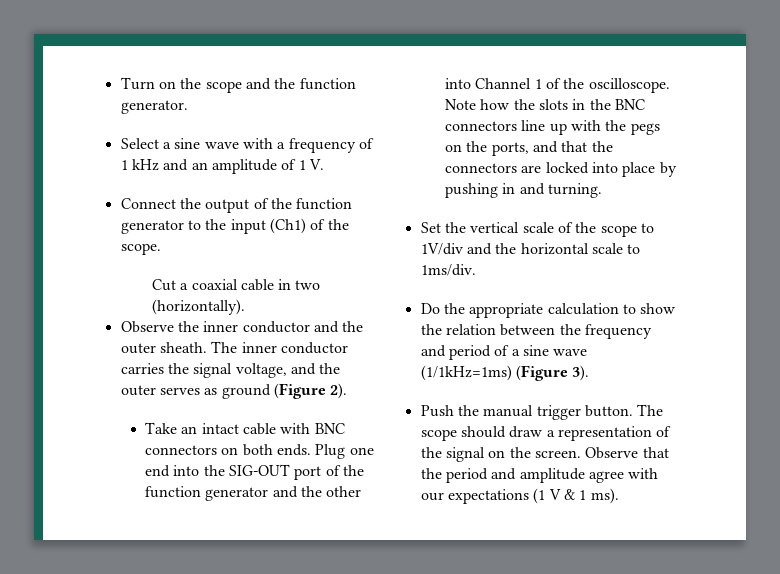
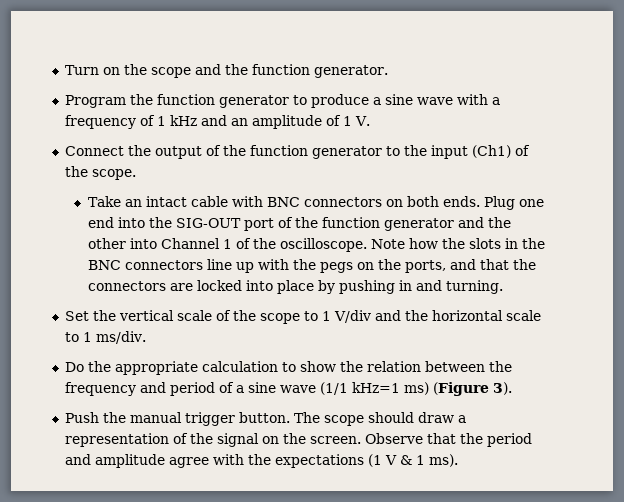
- Select a sine wave with a frequency of 1 kHz and an amplitude of 1 V.
+ Program the function generator to produce a sine wave with a frequency of 1 kHz and an amplitude of 1 V.
- Cut a coaxial cable in two (horizontally).
- Observe the inner conductor and the outer sheath. The inner conductor carries the signal voltage, and the outer serves as ground (Figure 2).
- Set the vertical scale of the scope to 1V/div and the horizontal scale to 1ms/div.
+ Set the vertical scale of the scope to 1 V/div and the horizontal scale to 1 ms/div.
- Do the appropriate calculation to show the relation between the frequency and period of a sine wave (1/1kHz=1ms) (Figure 3).
+ Do the appropriate calculation to show the relation between the frequency and period of a sine wave (1/1 kHz=1 ms) (Figure 3).
- Observe that the period and amplitude agree with our expectations (1 V & 1 ms).
+ Observe that the period and amplitude agree with the expectations (1 V & 1 ms).

